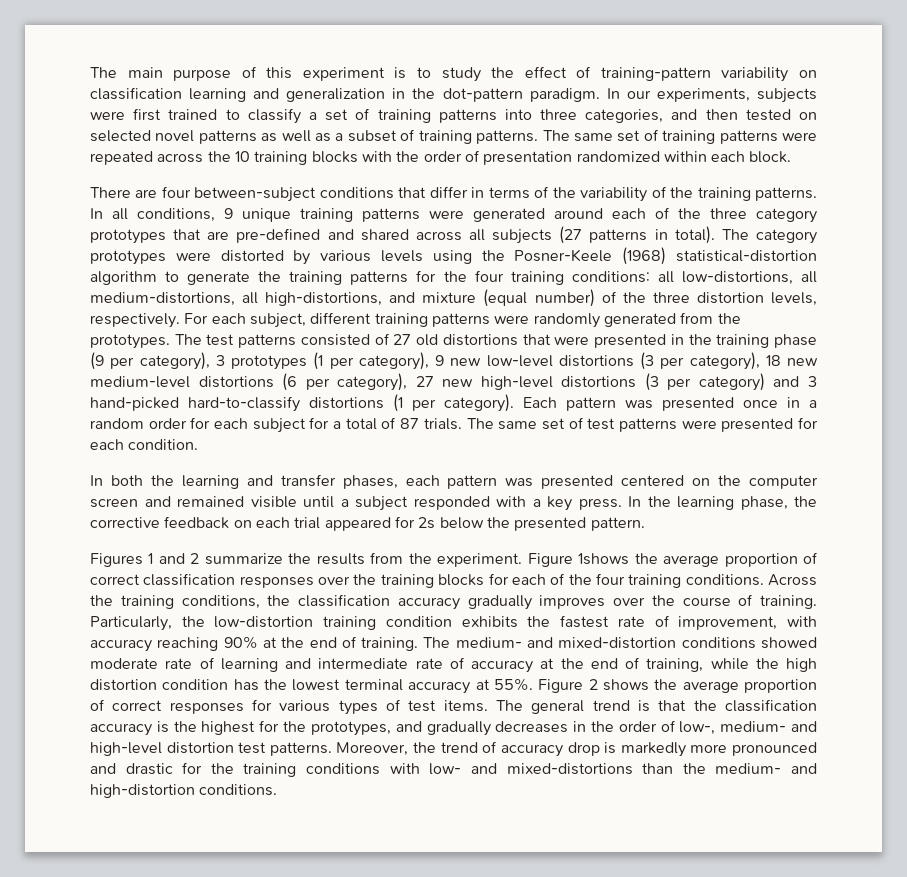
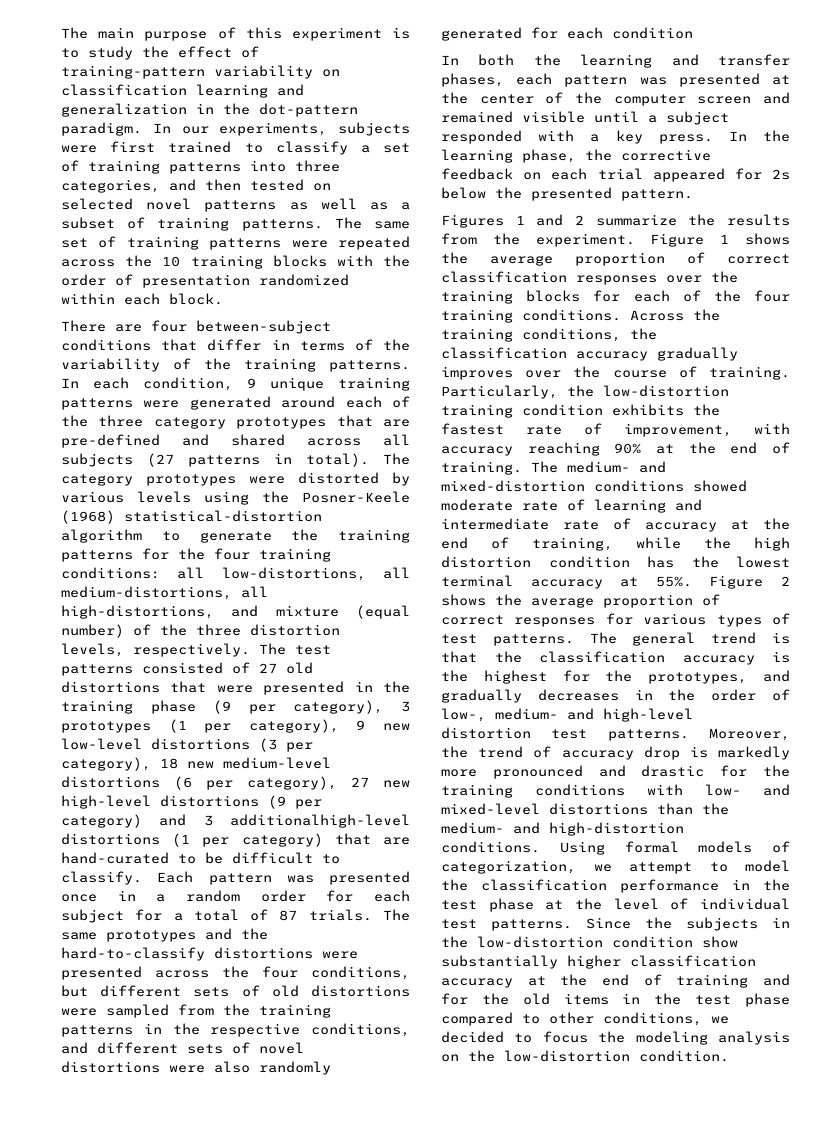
- In all conditions, 9 unique training patterns were generated around each of the three category prototypes that are pre-defined and shared across all subjects (27 patterns in total).
+ In each condition, 9 unique training patterns were generated around each of the three category prototypes that are pre-defined and shared across all subjects (27 patterns in total).
- For each subject, different training patterns were randomly generated from the prototypes.
- The test patterns consisted of 27 old distortions that were presented in the training phase (9 per category), 3 prototypes (1 per category), 9 new low-level distortions (3 per category), 18 new medium-level distortions (6 per category), 27 new high-level distortions (3 per category) and 3 hand-picked hard-to-classify distortions (1 per category).
+ The test patterns consisted of 27 old distortions that were presented in the training phase (9 per category), 3 prototypes (1 per category), 9 new low-level distortions (3 per category), 18 new medium-level distortions (6 per category), 27 new high-level distortions (9 per category) and 3 additionalhigh-level distortions (1 per category) that are hand-curated to be difficult to classify.
- The same set of test patterns were presented for each condition.
+ The same prototypes and the hard-to-classify distortions were presented across the four conditions, but different sets of old distortions were sampled from the training patterns in the respective conditions, and different sets of novel distortions were also randomly generated for each condition
- In both the learning and transfer phases, each pattern was presented centered on the computer screen and remained visible until a subject responded with a key press.
+ In both the learning and transfer phases, each pattern was presented at the center of the computer screen and remained visible until a subject responded with a key press.
- Figure 1shows the average proportion of correct classification responses over the training blocks for each of the four training conditions.
+ Figure 1 shows the average proportion of correct classification responses over the training blocks for each of the four training conditions.
- Figure 2 shows the average proportion of correct responses for various types of test items.
+ Figure 2 shows the average proportion of correct responses for various types of test patterns.
- Moreover, the trend of accuracy drop is markedly more pronounced and drastic for the training conditions with low- and mixed-distortions than the medium- and high-distortion conditions.
+ Moreover, the trend of accuracy drop is markedly more pronounced and drastic for the training conditions with low- and mixed-level distortions than the medium- and high-distortion conditions.
+ Using formal models of categorization, we attempt to model the classification performance in the test phase at the level of individual test patterns. Since the subjects in the low-distortion condition show substantially higher classification accuracy at the end of training and for the old items in the test phase compared to other conditions, we decided to focus the modeling analysis on the low-distortion condition.

